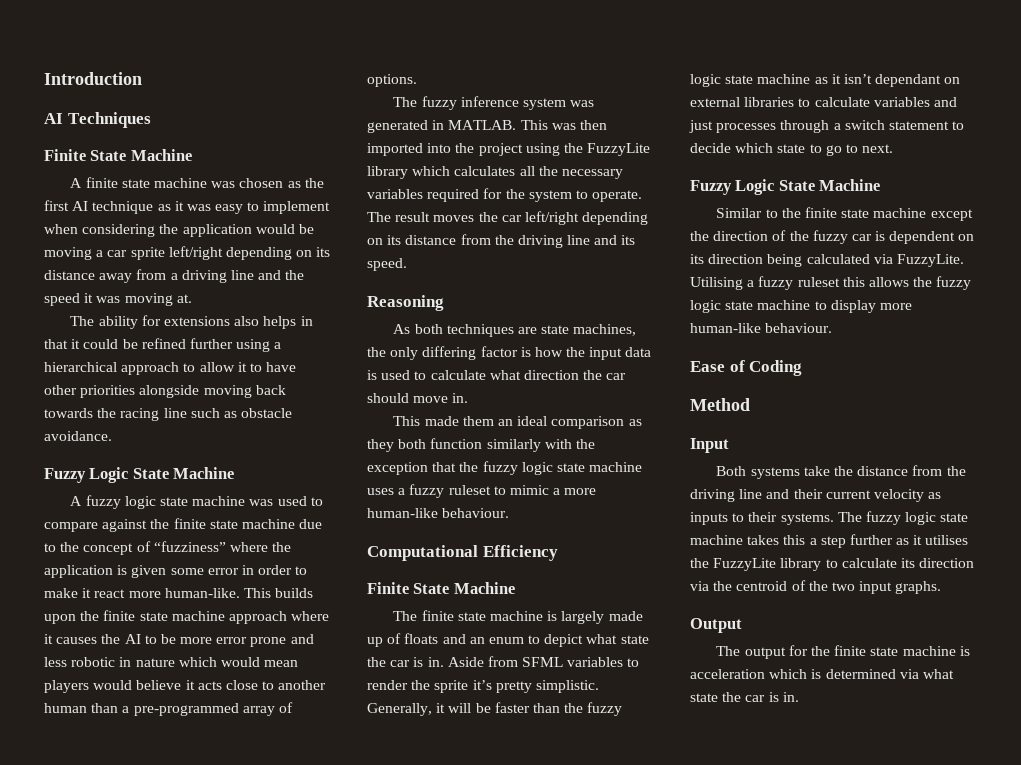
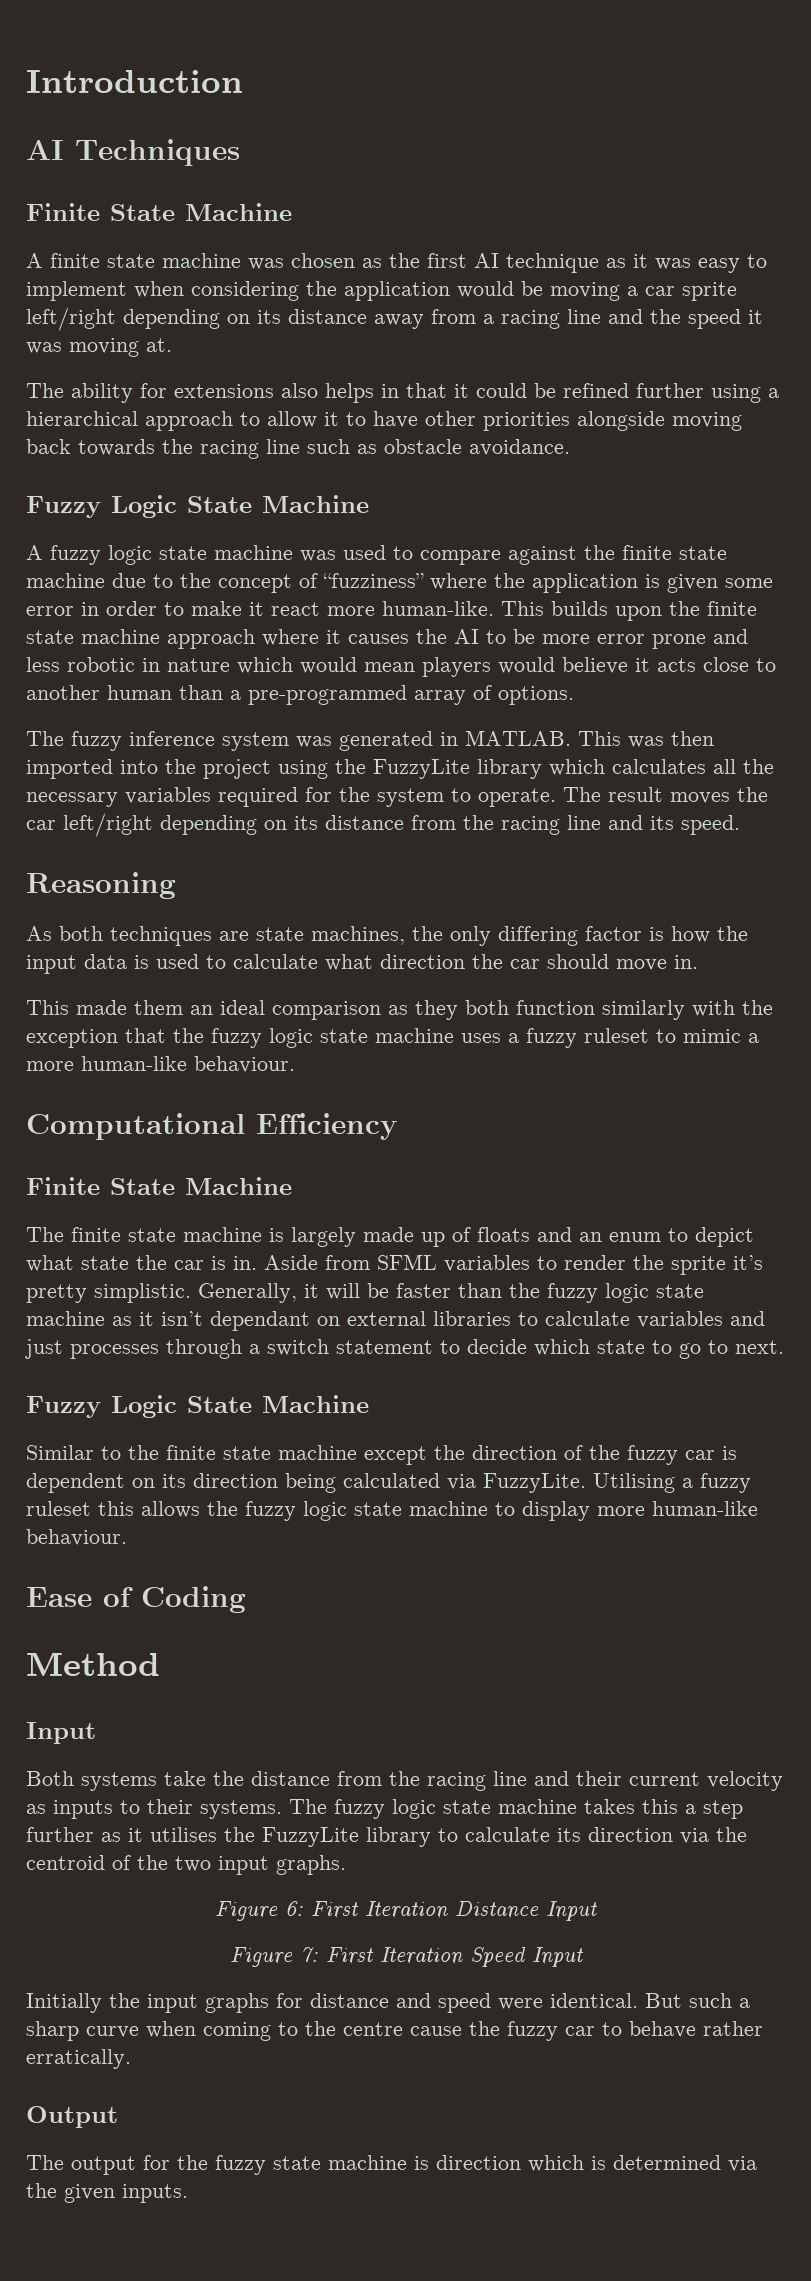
- A finite state machine was chosen as the first AI technique as it was easy to implement when considering the application would be moving a car sprite left/right depending on its distance away from a driving line and the speed it was moving at.
+ A finite state machine was chosen as the first AI technique as it was easy to implement when considering the application would be moving a car sprite left/right depending on its distance away from a racing line and the speed it was moving at.
- The result moves the car left/right depending on its distance from the driving line and its speed.
+ The result moves the car left/right depending on its distance from the racing line and its speed.
- Both systems take the distance from the driving line and their current velocity as inputs to their systems.
+ Both systems take the distance from the racing line and their current velocity as inputs to their systems.
+ Figure 6: First Iteration Distance Input
+ Figure 7: First Iteration Speed Input
+ Initially the input graphs for distance and speed were identical. But such a sharp curve when coming to the centre cause the fuzzy car to behave rather erratically.
- The output for the finite state machine is acceleration which is determined via what state the car is in.
+ The output for the fuzzy state machine is direction which is determined via the given inputs.

